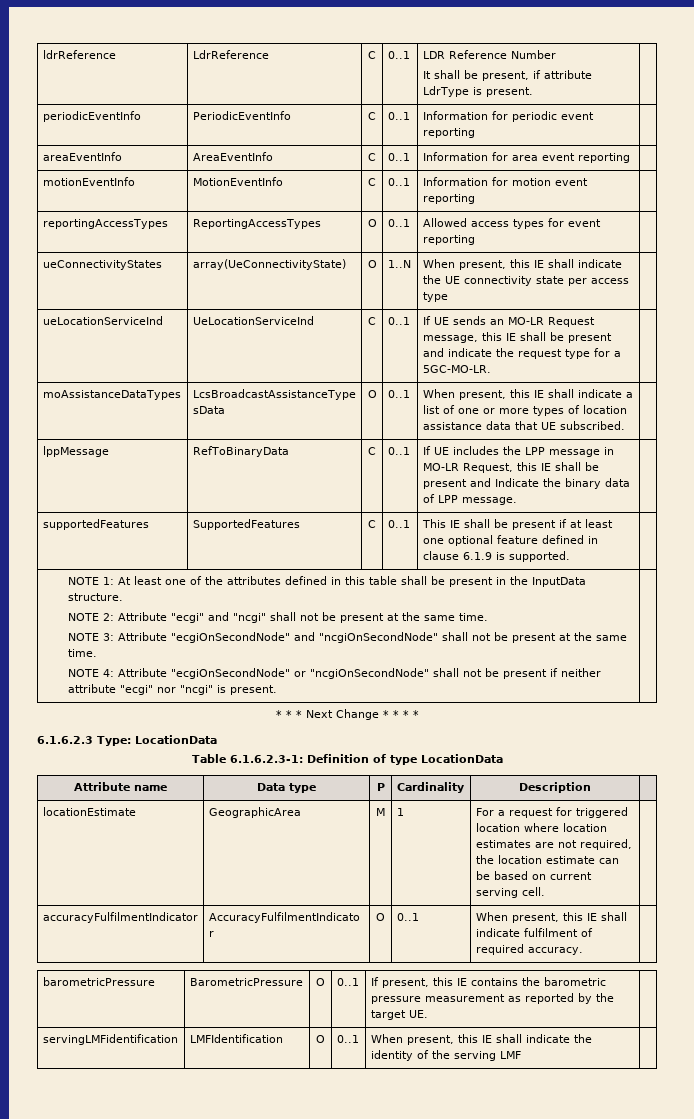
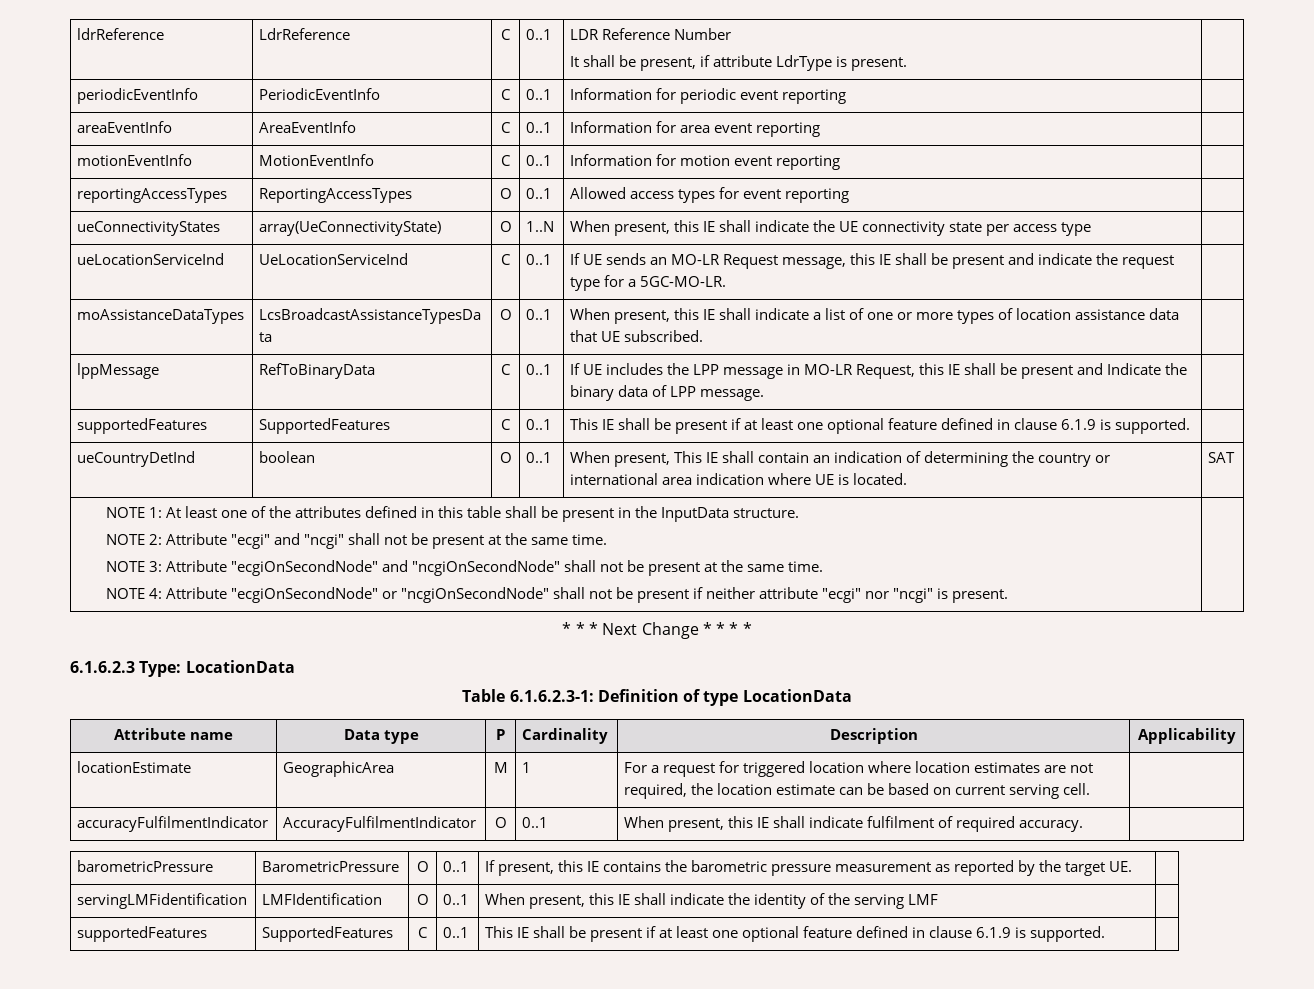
+ ueCountryDetInd | boolean | O | 0..1 | When present, This IE shall contain an indication of determining the country or international area indication where UE is located. | SAT
- Attribute name | Data type | P | Cardinality | Description |
+ Attribute name | Data type | P | Cardinality | Description | Applicability
  servingLMFidentification | LMFIdentification | O | 0..1 | When present, this IE shall indicate the identity of the serving LMF |
+ supportedFeatures | SupportedFeatures | C | 0..1 | This IE shall be present if at least one optional feature defined in clause 6.1.9 is supported. |

